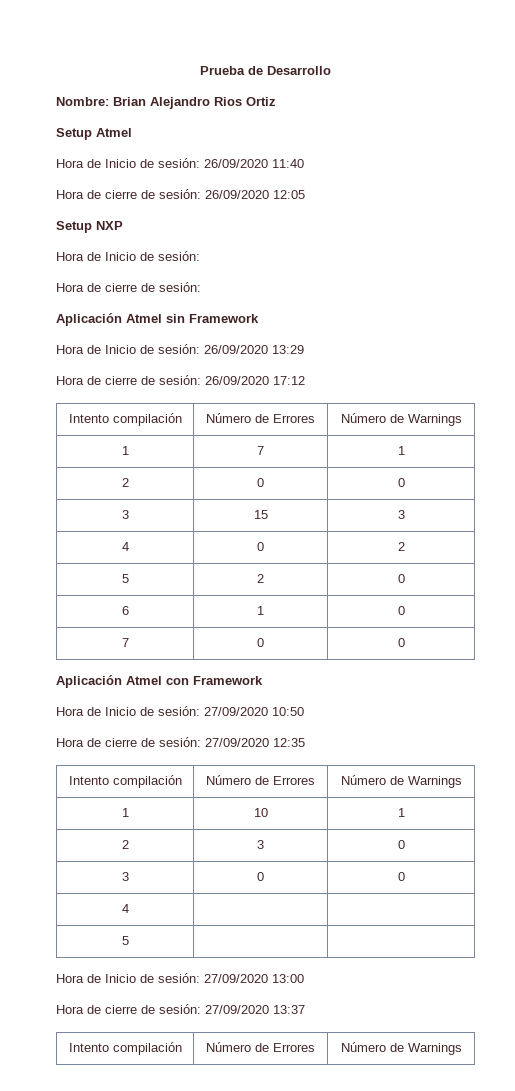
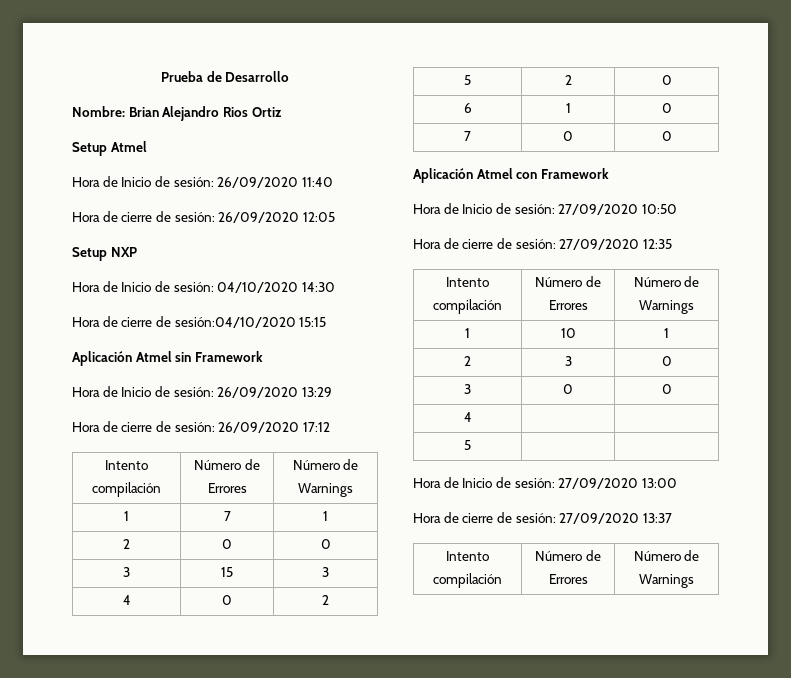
  Setup NXP
- Hora de Inicio de sesión:
- Hora de cierre de sesión:
+ Hora de Inicio de sesión: 04/10/2020 14:30
+ Hora de cierre de sesión:04/10/2020 15:15

